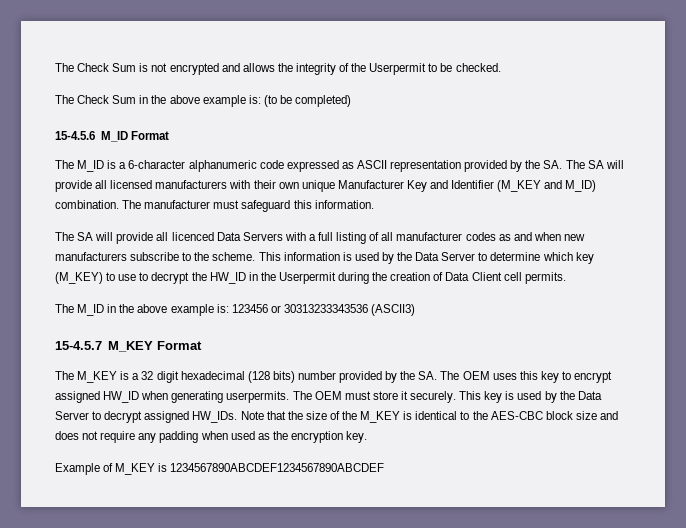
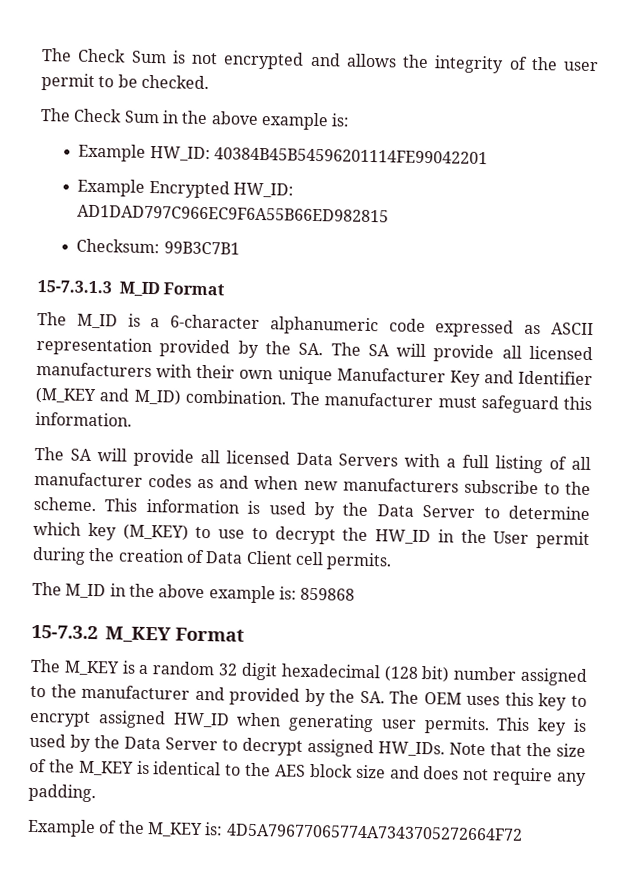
- The Check Sum is not encrypted and allows the integrity of the Userpermit to be checked.
+ The Check Sum is not encrypted and allows the integrity of the user permit to be checked.
- The Check Sum in the above example is: (to be completed)
- 15-4.5.6 M_ID Format
+ The Check Sum in the above example is:
+ Example HW_ID: 40384B45B54596201114FE99042201
+ Example Encrypted HW_ID: AD1DAD797C966EC9F6A55B66ED982815
+ Checksum: 99B3C7B1
+ 15-7.3.1.3 M_ID Format
- The SA will provide all licenced Data Servers with a full listing of all manufacturer codes as and when new manufacturers subscribe to the scheme.
+ The SA will provide all licensed Data Servers with a full listing of all manufacturer codes as and when new manufacturers subscribe to the scheme.
- This information is used by the Data Server to determine which key (M_KEY) to use to decrypt the HW_ID in the Userpermit during the creation of Data Client cell permits.
+ This information is used by the Data Server to determine which key (M_KEY) to use to decrypt the HW_ID in the User permit during the creation of Data Client cell permits.
- The M_ID in the above example is: 123456 or 30313233343536 (ASCII3)
- 15-4.5.7 M_KEY Format
+ The M_ID in the above example is: 859868
+ 15-7.3.2 M_KEY Format
- The M_KEY is a 32 digit hexadecimal (128 bits) number provided by the SA. The OEM uses this key to encrypt assigned HW_ID when generating userpermits. The OEM must store it securely.
+ The M_KEY is a random 32 digit hexadecimal (128 bit) number assigned to the manufacturer and provided by the SA. The OEM uses this key to encrypt assigned HW_ID when generating user permits.
- Note that the size of the M_KEY is identical to the AES-CBC block size and does not require any padding when used as the encryption key.
- Example of M_KEY is 1234567890ABCDEF1234567890ABCDEF
+ Note that the size of the M_KEY is identical to the AES block size and does not require any padding.
+ Example of the M_KEY is: 4D5A79677065774A7343705272664F72

